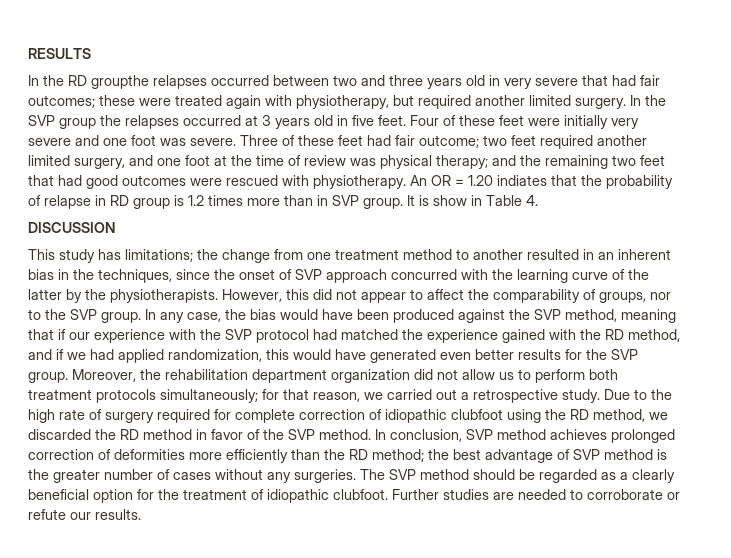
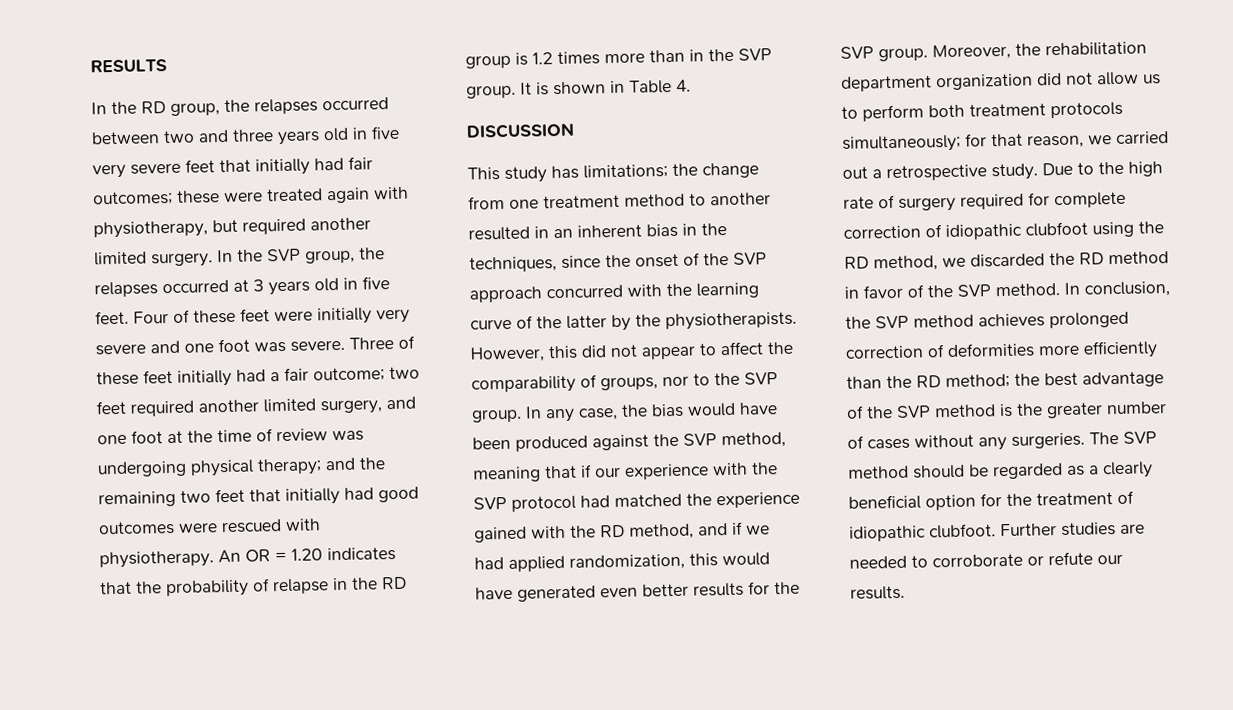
- In the RD groupthe relapses occurred between two and three years old in very severe that had fair outcomes; these were treated again with physiotherapy, but required another limited surgery.
+ In the RD group, the relapses occurred between two and three years old in five very severe feet that initially had fair outcomes; these were treated again with physiotherapy, but required another limited surgery.
- In the SVP group the relapses occurred at 3 years old in five feet.
+ In the SVP group, the relapses occurred at 3 years old in five feet.
- Three of these feet had fair outcome; two feet required another limited surgery, and one foot at the time of review was physical therapy; and the remaining two feet that had good outcomes were rescued with physiotherapy.
+ Three of these feet initially had a fair outcome; two feet required another limited surgery, and one foot at the time of review was undergoing physical therapy; and the remaining two feet that initially had good outcomes were rescued with physiotherapy.
- An OR = 1.20 indiates that the probability of relapse in RD group is 1.2 times more than in SVP group.
+ An OR = 1.20 indicates that the probability of relapse in the RD group is 1.2 times more than in the SVP group.
- It is show in Table 4.
+ It is shown in Table 4.
- This study has limitations; the change from one treatment method to another resulted in an inherent bias in the techniques, since the onset of SVP approach concurred with the learning curve of the latter by the physiotherapists.
+ This study has limitations; the change from one treatment method to another resulted in an inherent bias in the techniques, since the onset of the SVP approach concurred with the learning curve of the latter by the physiotherapists.
- In conclusion, SVP method achieves prolonged correction of deformities more efficiently than the RD method; the best advantage of SVP method is the greater number of cases without any surgeries.
+ In conclusion, the SVP method achieves prolonged correction of deformities more efficiently than the RD method; the best advantage of the SVP method is the greater number of cases without any surgeries.

